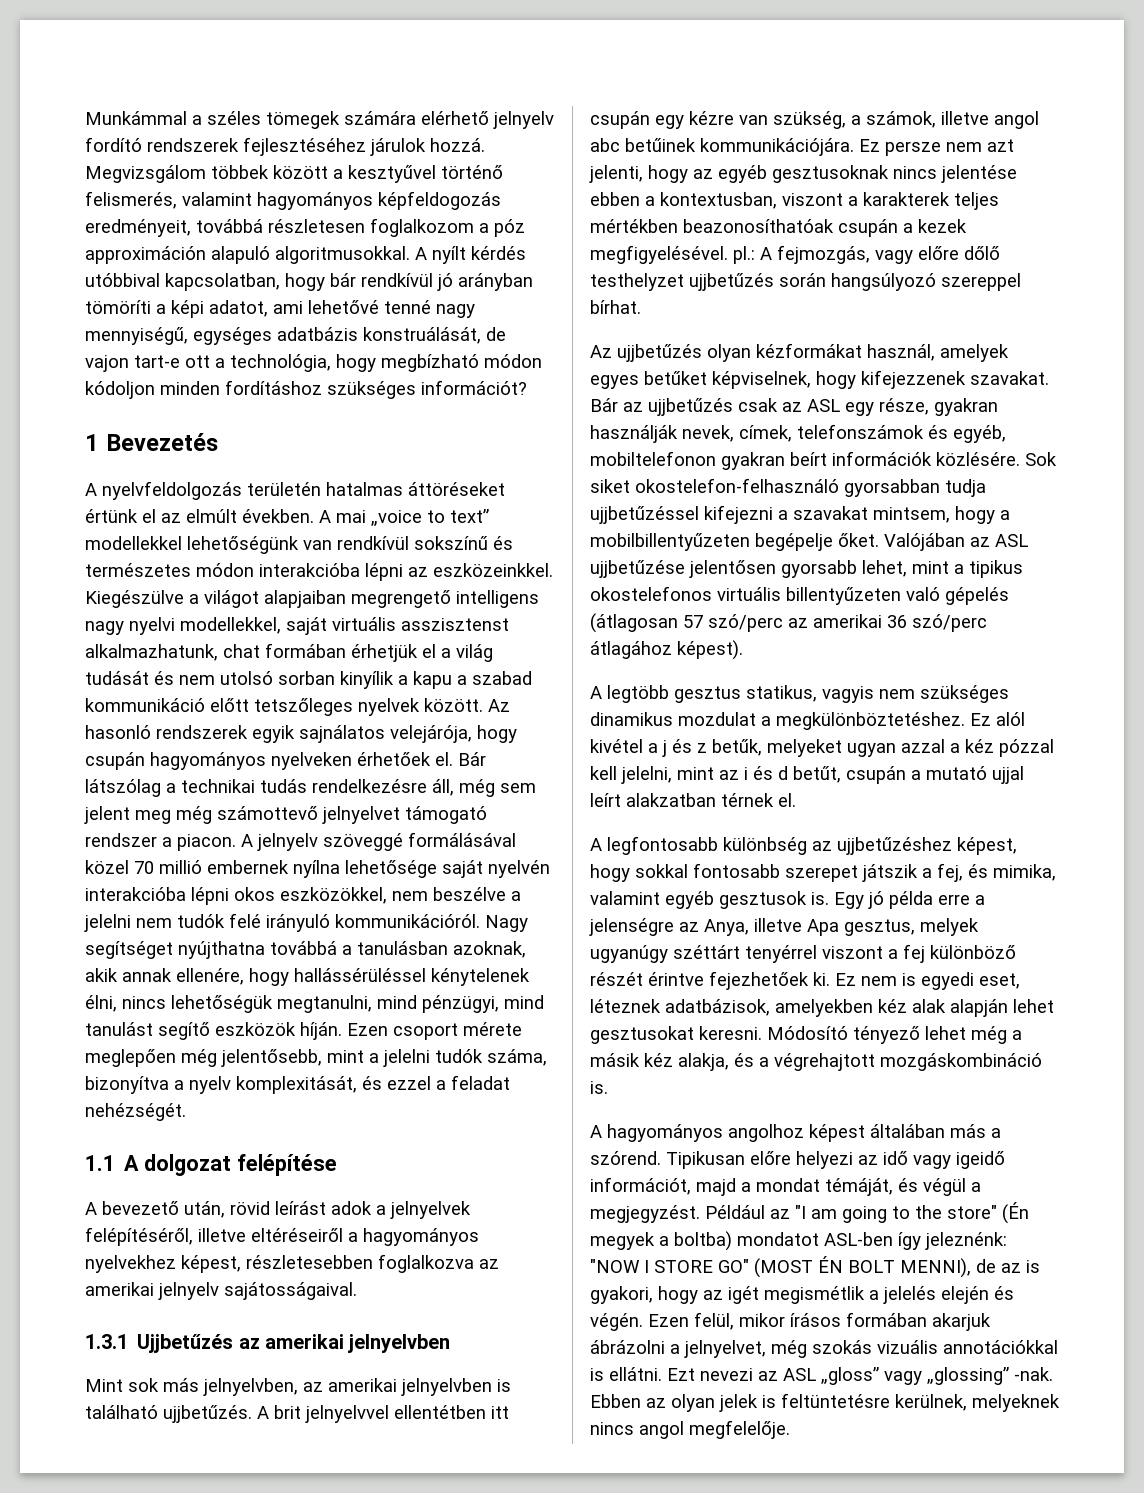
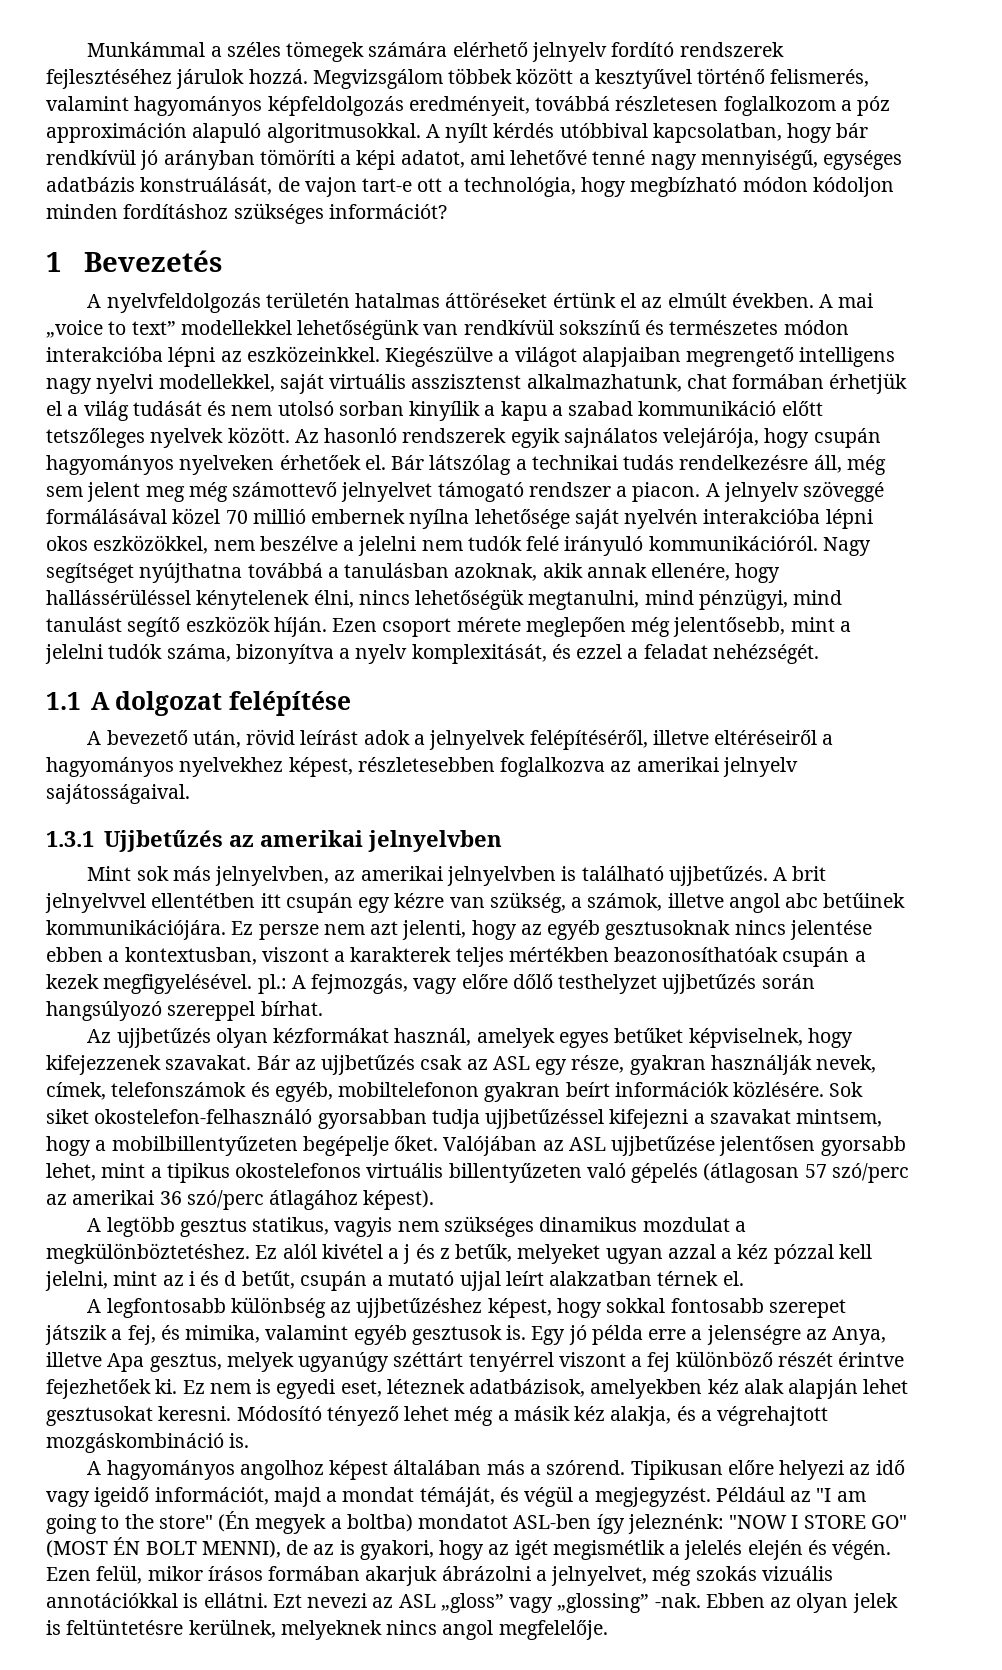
- Megvizsgálom többek között a kesztyűvel történő felismerés, valamint hagyományos képfeldogozás eredményeit, továbbá részletesen foglalkozom a póz approximáción alapuló algoritmusokkal.
+ Megvizsgálom többek között a kesztyűvel történő felismerés, valamint hagyományos képfeldolgozás eredményeit, továbbá részletesen foglalkozom a póz approximáción alapuló algoritmusokkal.

